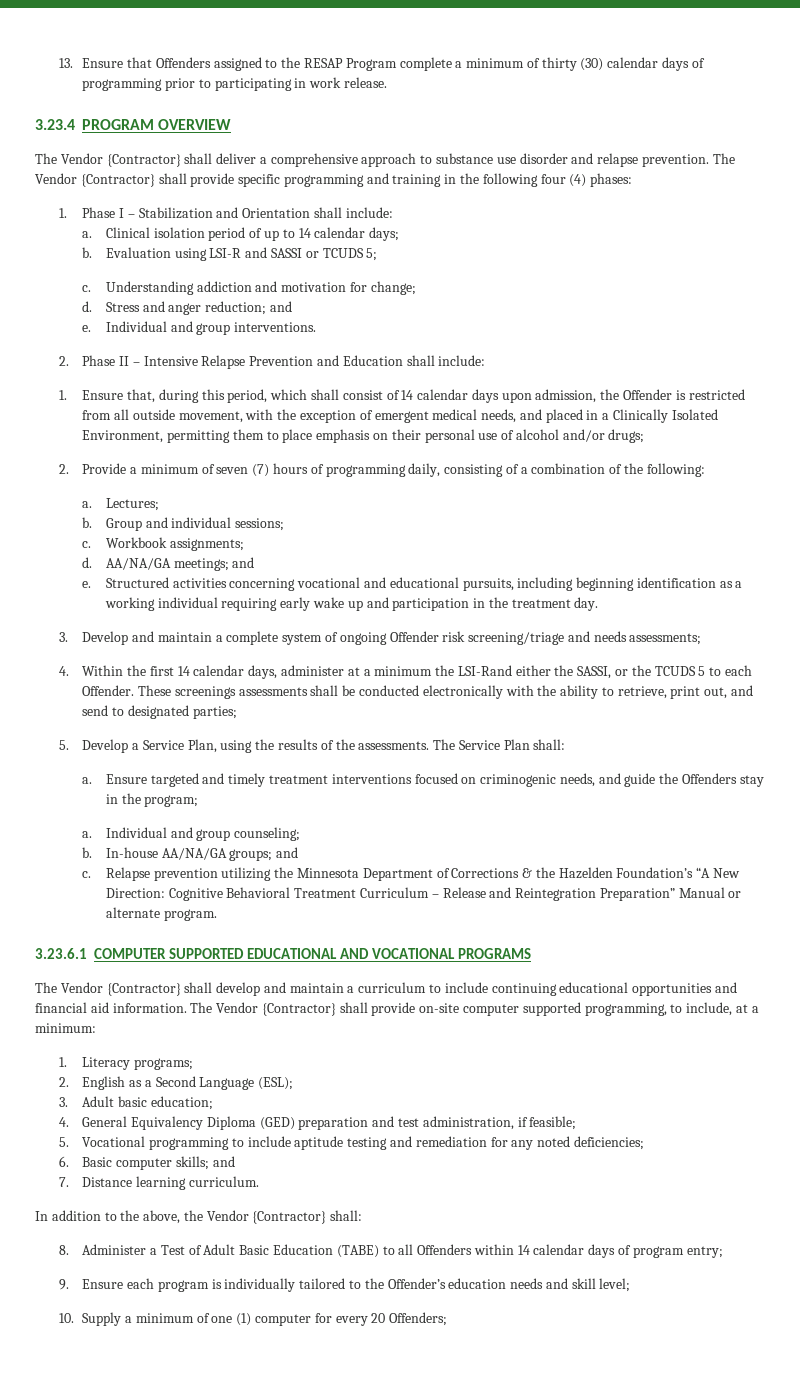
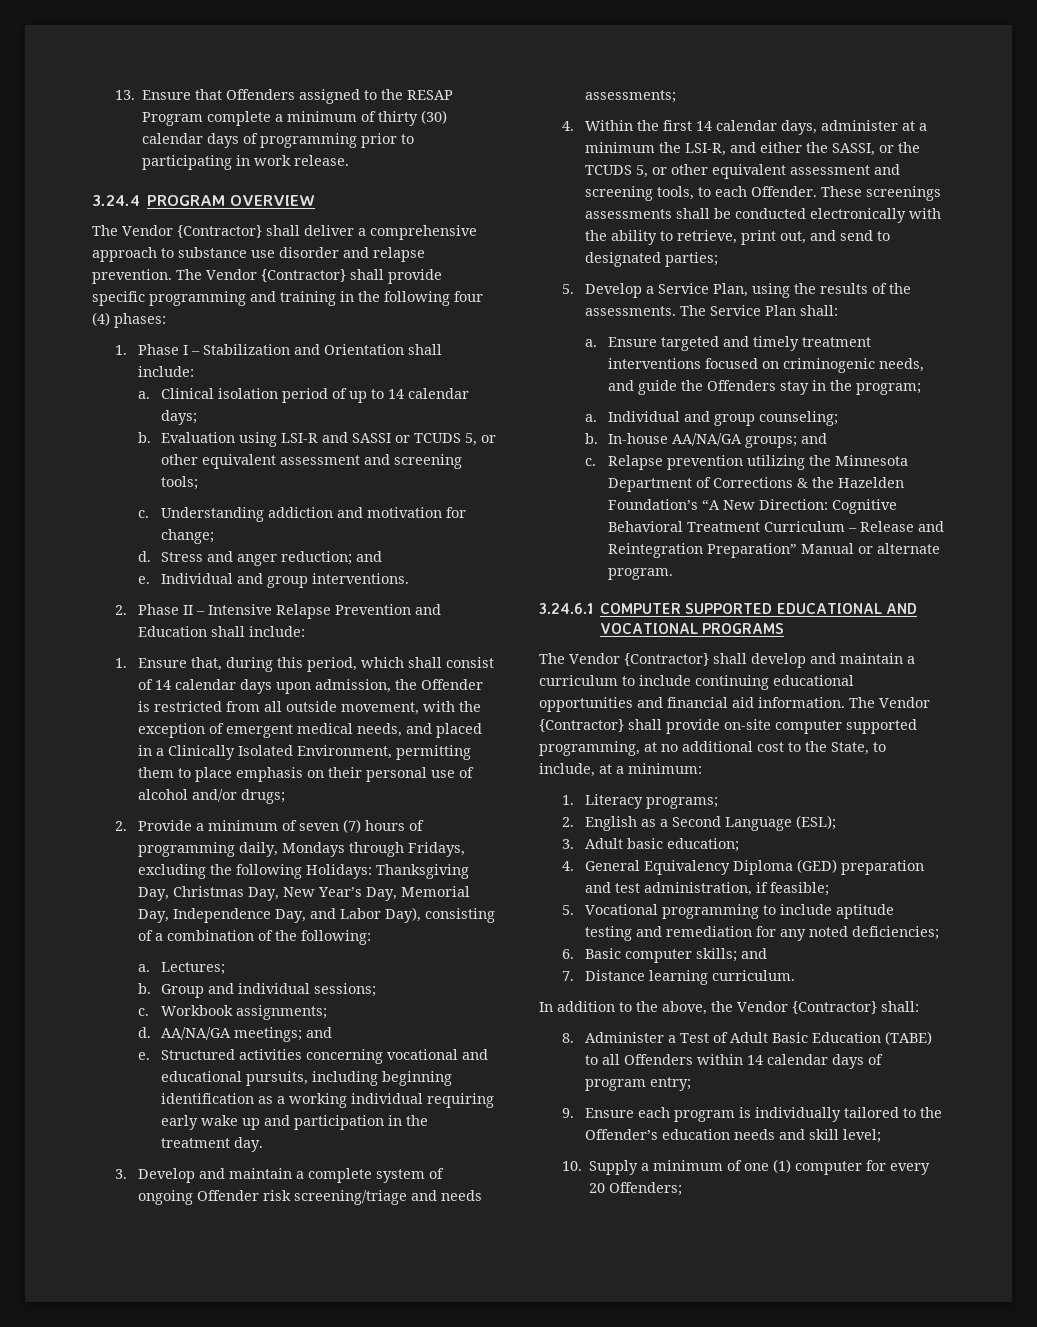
- 3.23.4 PROGRAM OVERVIEW
+ 3.24.4 PROGRAM OVERVIEW
- Evaluation using LSI-R and SASSI or TCUDS 5;
+ Evaluation using LSI-R and SASSI or TCUDS 5, or other equivalent assessment and screening tools;
- 2. Provide a minimum of seven (7) hours of programming daily, consisting of a combination of the following:
+ 2. Provide a minimum of seven (7) hours of programming daily, Mondays through Fridays, excluding the following Holidays: Thanksgiving Day, Christmas Day, New Year’s Day, Memorial Day, Independence Day, and Labor Day), consisting of a combination of the following:
- 4. Within the first 14 calendar days, administer at a minimum the LSI-Rand either the SASSI, or the TCUDS 5 to each Offender.
+ 4. Within the first 14 calendar days, administer at a minimum the LSI-R, and either the SASSI, or the TCUDS 5, or other equivalent assessment and screening tools, to each Offender.
- 3.23.6.1 COMPUTER SUPPORTED EDUCATIONAL AND VOCATIONAL PROGRAMS
+ 3.24.6.1 COMPUTER SUPPORTED EDUCATIONAL AND VOCATIONAL PROGRAMS
- The Vendor {Contractor} shall provide on-site computer supported programming, to include, at a minimum:
+ The Vendor {Contractor} shall provide on-site computer supported programming, at no additional cost to the State, to include, at a minimum:

